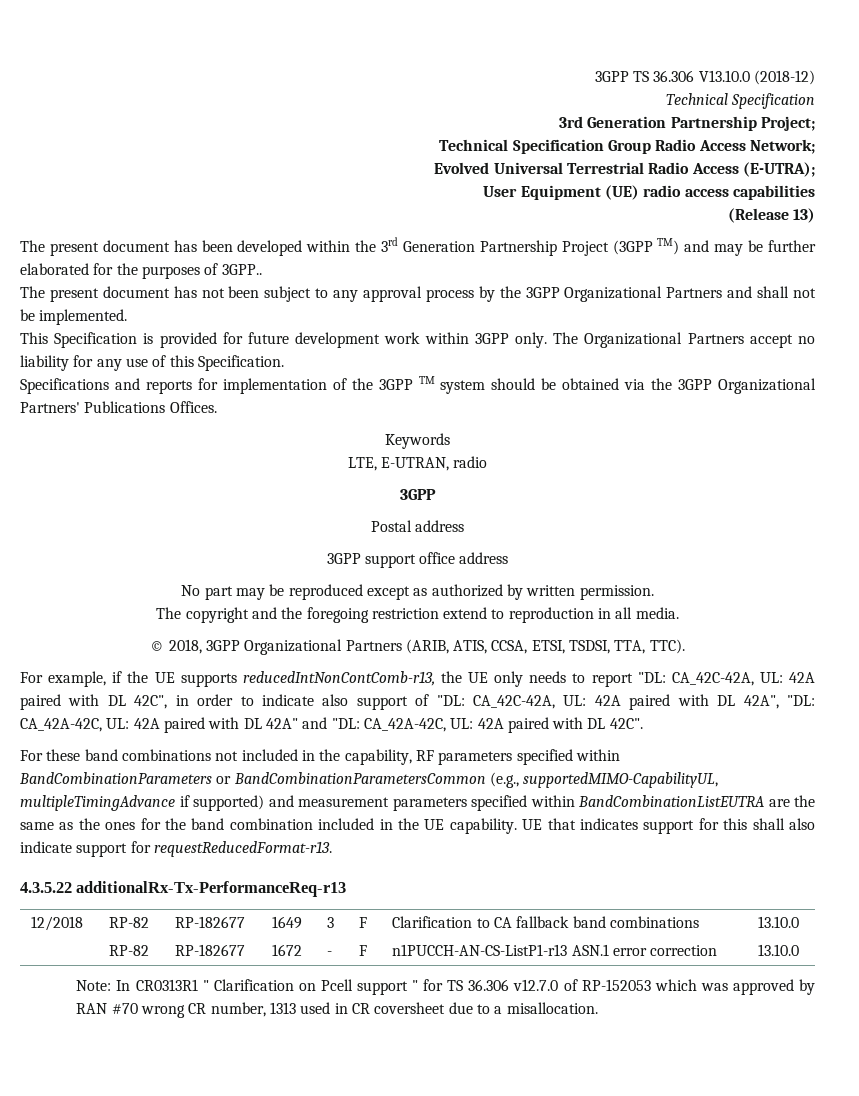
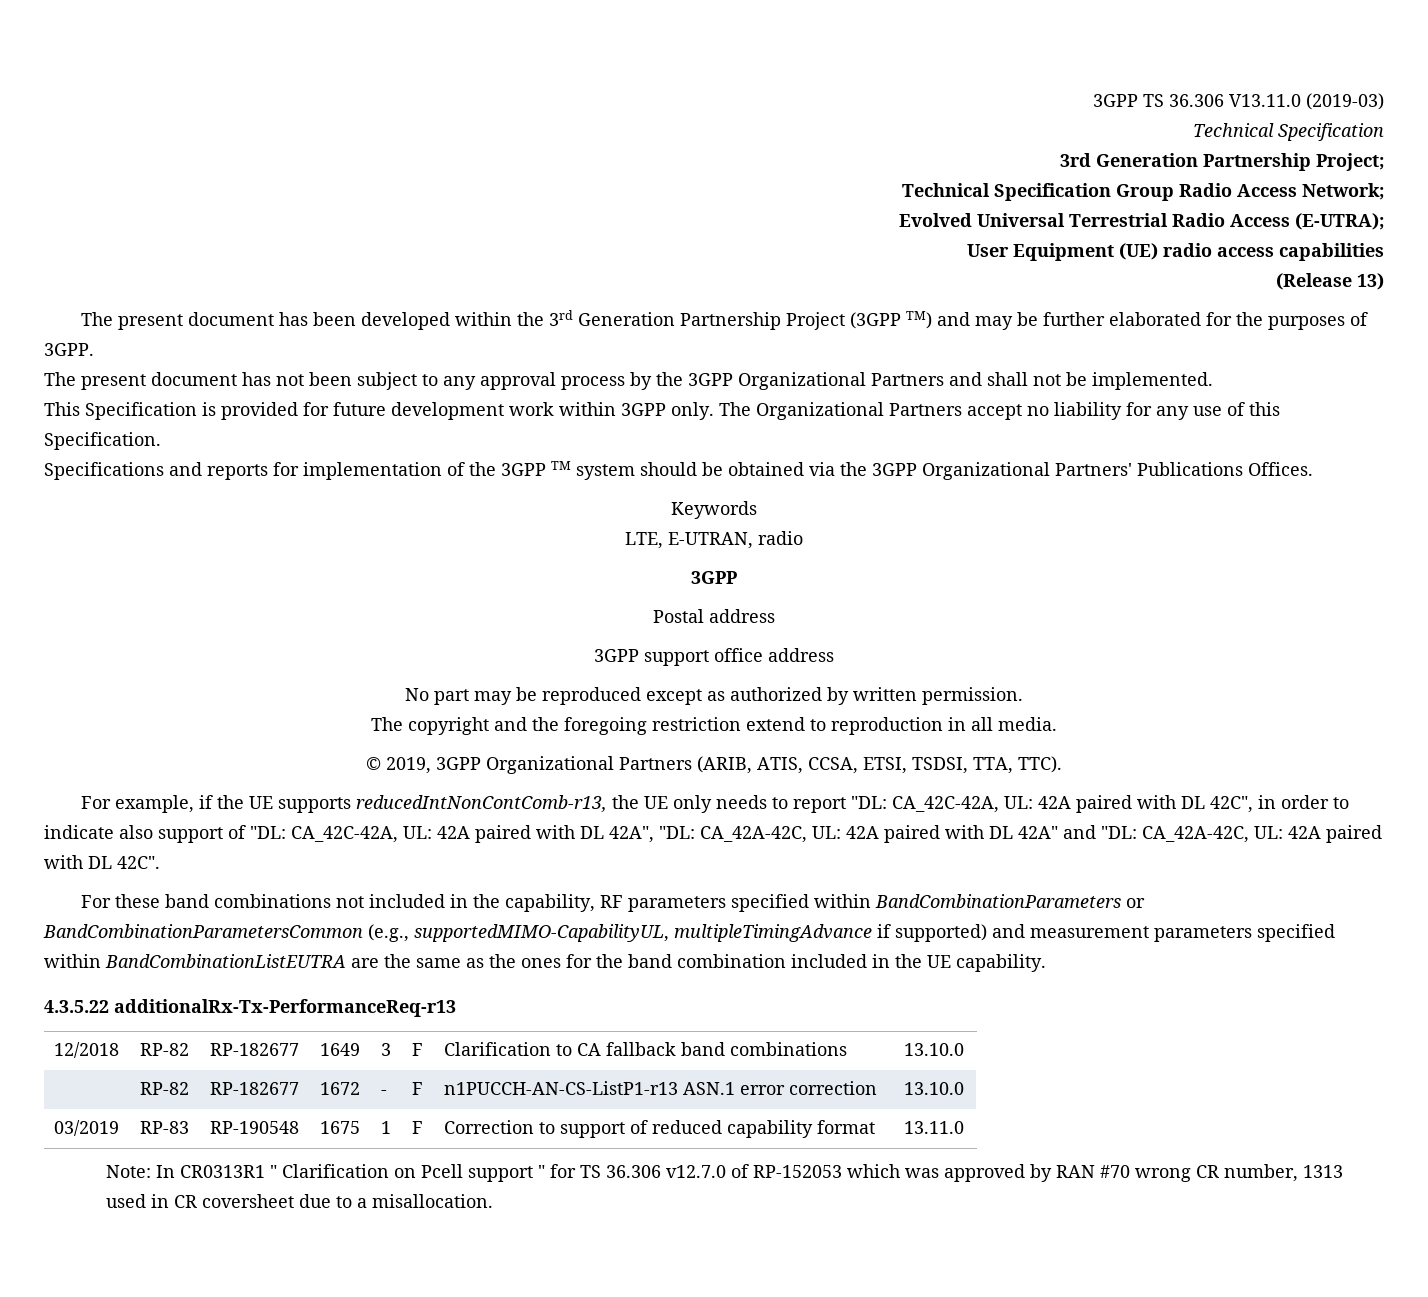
- 3GPP TS 36.306 V13.10.0 (2018-12)
+ 3GPP TS 36.306 V13.11.0 (2019-03)
- The present document has been developed within the 3rd Generation Partnership Project (3GPP TM) and may be further elaborated for the purposes of 3GPP..
+ The present document has been developed within the 3rd Generation Partnership Project (3GPP TM) and may be further elaborated for the purposes of 3GPP.
- © 2018, 3GPP Organizational Partners (ARIB, ATIS, CCSA, ETSI, TSDSI, TTA, TTC).
+ © 2019, 3GPP Organizational Partners (ARIB, ATIS, CCSA, ETSI, TSDSI, TTA, TTC).
- UE that indicates support for this shall also indicate support for requestReducedFormat-r13.
+ 03/2019 | RP-83 | RP-190548 | 1675 | 1 | F | Correction to support of reduced capability format | 13.11.0

